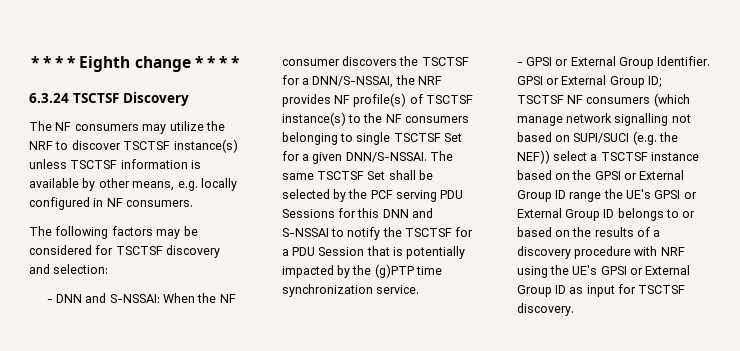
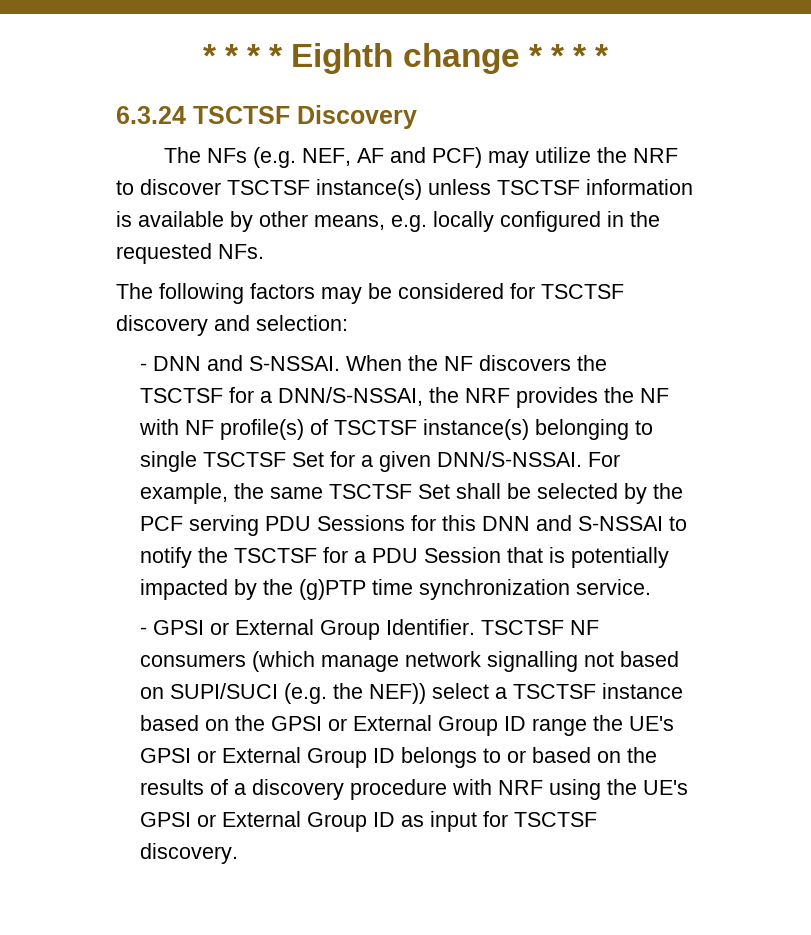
- The NF consumers may utilize the NRF to discover TSCTSF instance(s) unless TSCTSF information is available by other means, e.g. locally configured in NF consumers.
+ The NFs (e.g. NEF, AF and PCF) may utilize the NRF to discover TSCTSF instance(s) unless TSCTSF information is available by other means, e.g. locally configured in the requested NFs.
- - DNN and S-NSSAI: When the NF consumer discovers the TSCTSF for a DNN/S-NSSAI, the NRF provides NF profile(s) of TSCTSF instance(s) to the NF consumers belonging to single TSCTSF Set for a given DNN/S-NSSAI.
+ - DNN and S-NSSAI. When the NF discovers the TSCTSF for a DNN/S-NSSAI, the NRF provides the NF with NF profile(s) of TSCTSF instance(s) belonging to single TSCTSF Set for a given DNN/S-NSSAI.
- The same TSCTSF Set shall be selected by the PCF serving PDU Sessions for this DNN and S-NSSAI to notify the TSCTSF for a PDU Session that is potentially impacted by the (g)PTP time synchronization service.
+ For example, the same TSCTSF Set shall be selected by the PCF serving PDU Sessions for this DNN and S-NSSAI to notify the TSCTSF for a PDU Session that is potentially impacted by the (g)PTP time synchronization service.
- GPSI or External Group ID; TSCTSF NF consumers (which manage network signalling not based on SUPI/SUCI (e.g. the NEF)) select a TSCTSF instance based on the GPSI or External Group ID range the UE's GPSI or External Group ID belongs to or based on the results of a discovery procedure with NRF using the UE's GPSI or External Group ID as input for TSCTSF discovery.
+ TSCTSF NF consumers (which manage network signalling not based on SUPI/SUCI (e.g. the NEF)) select a TSCTSF instance based on the GPSI or External Group ID range the UE's GPSI or External Group ID belongs to or based on the results of a discovery procedure with NRF using the UE's GPSI or External Group ID as input for TSCTSF discovery.

